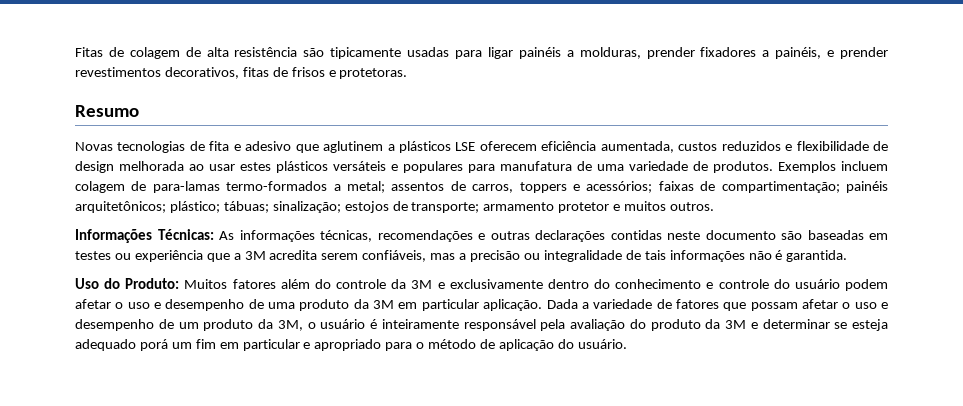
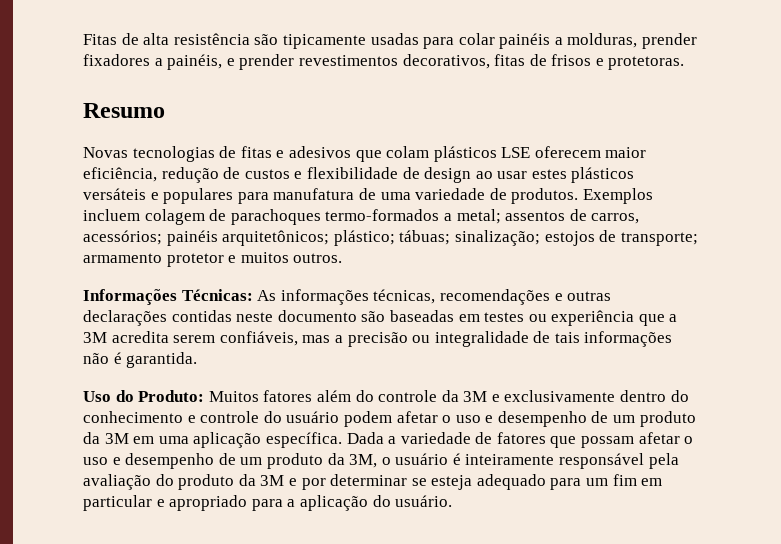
- Fitas de colagem de alta resistência são tipicamente usadas para ligar painéis a molduras, prender fixadores a painéis, e prender revestimentos decorativos, fitas de frisos e protetoras.
+ Fitas de alta resistência são tipicamente usadas para colar painéis a molduras, prender fixadores a painéis, e prender revestimentos decorativos, fitas de frisos e protetoras.
- Novas tecnologias de fita e adesivo que aglutinem a plásticos LSE oferecem eficiência aumentada, custos reduzidos e flexibilidade de design melhorada ao usar estes plásticos versáteis e populares para manufatura de uma variedade de produtos.
+ Novas tecnologias de fitas e adesivos que colam plásticos LSE oferecem maior eficiência, redução de custos e flexibilidade de design ao usar estes plásticos versáteis e populares para manufatura de uma variedade de produtos.
- Exemplos incluem colagem de para-lamas termo-formados a metal; assentos de carros, toppers e acessórios; faixas de compartimentação; painéis arquitetônicos; plástico; tábuas; sinalização; estojos de transporte; armamento protetor e muitos outros.
+ Exemplos incluem colagem de parachoques termo-formados a metal; assentos de carros, acessórios; painéis arquitetônicos; plástico; tábuas; sinalização; estojos de transporte; armamento protetor e muitos outros.
- Uso do Produto: Muitos fatores além do controle da 3M e exclusivamente dentro do conhecimento e controle do usuário podem afetar o uso e desempenho de uma produto da 3M em particular aplicação.
+ Uso do Produto: Muitos fatores além do controle da 3M e exclusivamente dentro do conhecimento e controle do usuário podem afetar o uso e desempenho de um produto da 3M em uma aplicação específica.
- Dada a variedade de fatores que possam afetar o uso e desempenho de um produto da 3M, o usuário é inteiramente responsável pela avaliação do produto da 3M e determinar se esteja adequado porá um fim em particular e apropriado para o método de aplicação do usuário.
+ Dada a variedade de fatores que possam afetar o uso e desempenho de um produto da 3M, o usuário é inteiramente responsável pela avaliação do produto da 3M e por determinar se esteja adequado para um fim em particular e apropriado para a aplicação do usuário.

